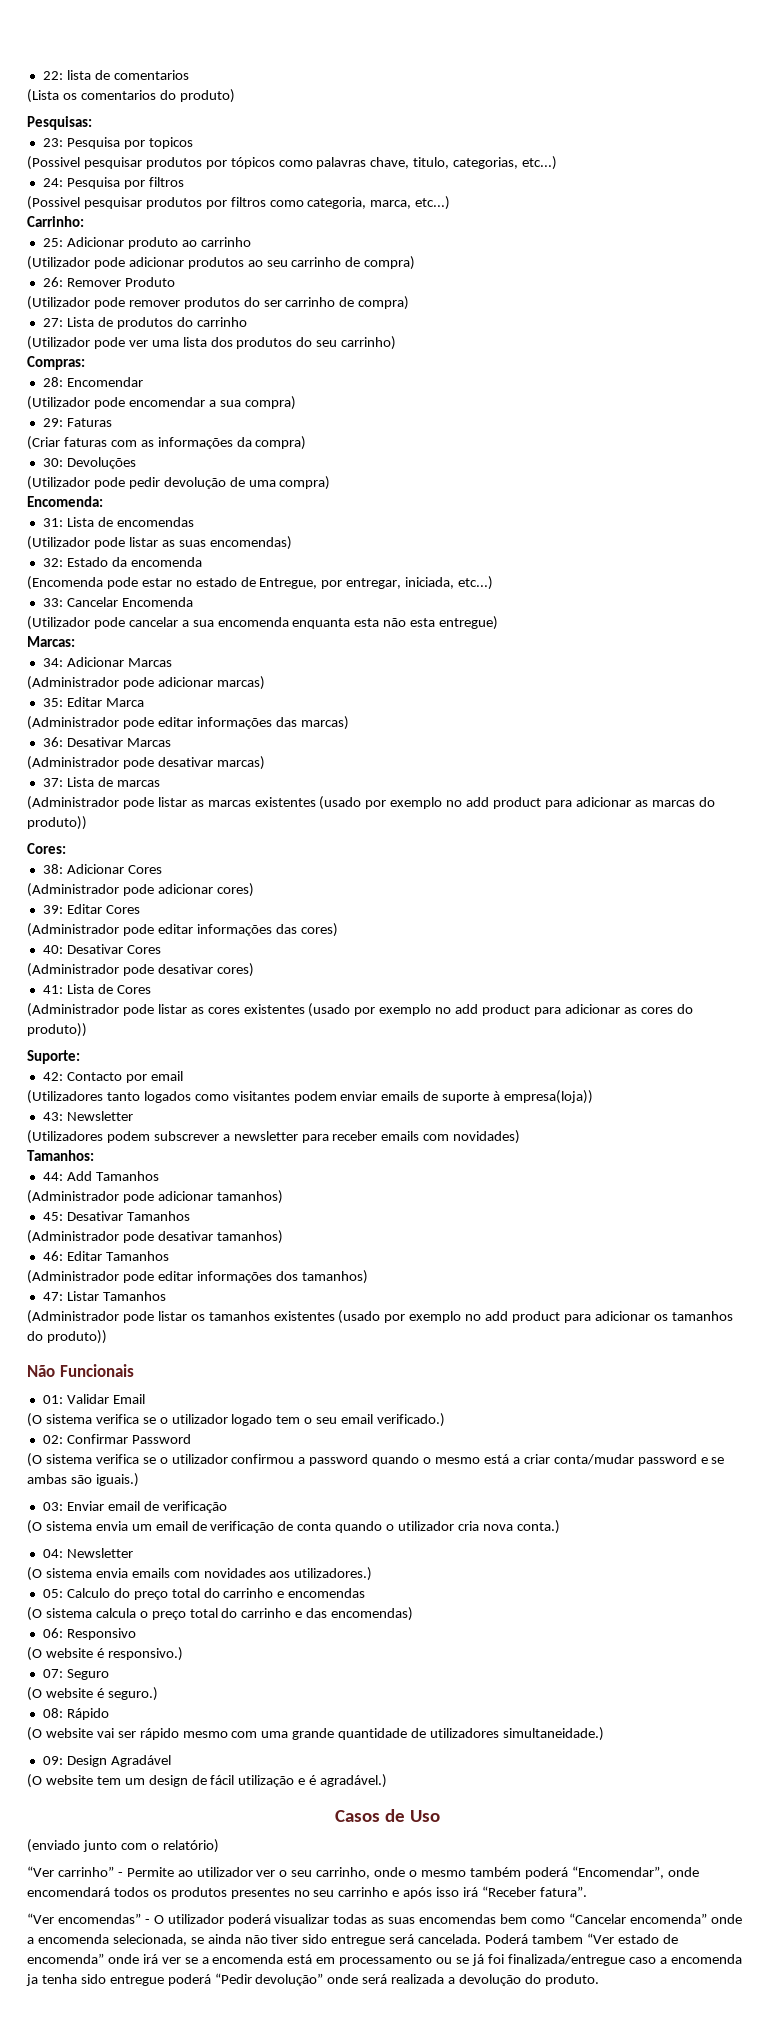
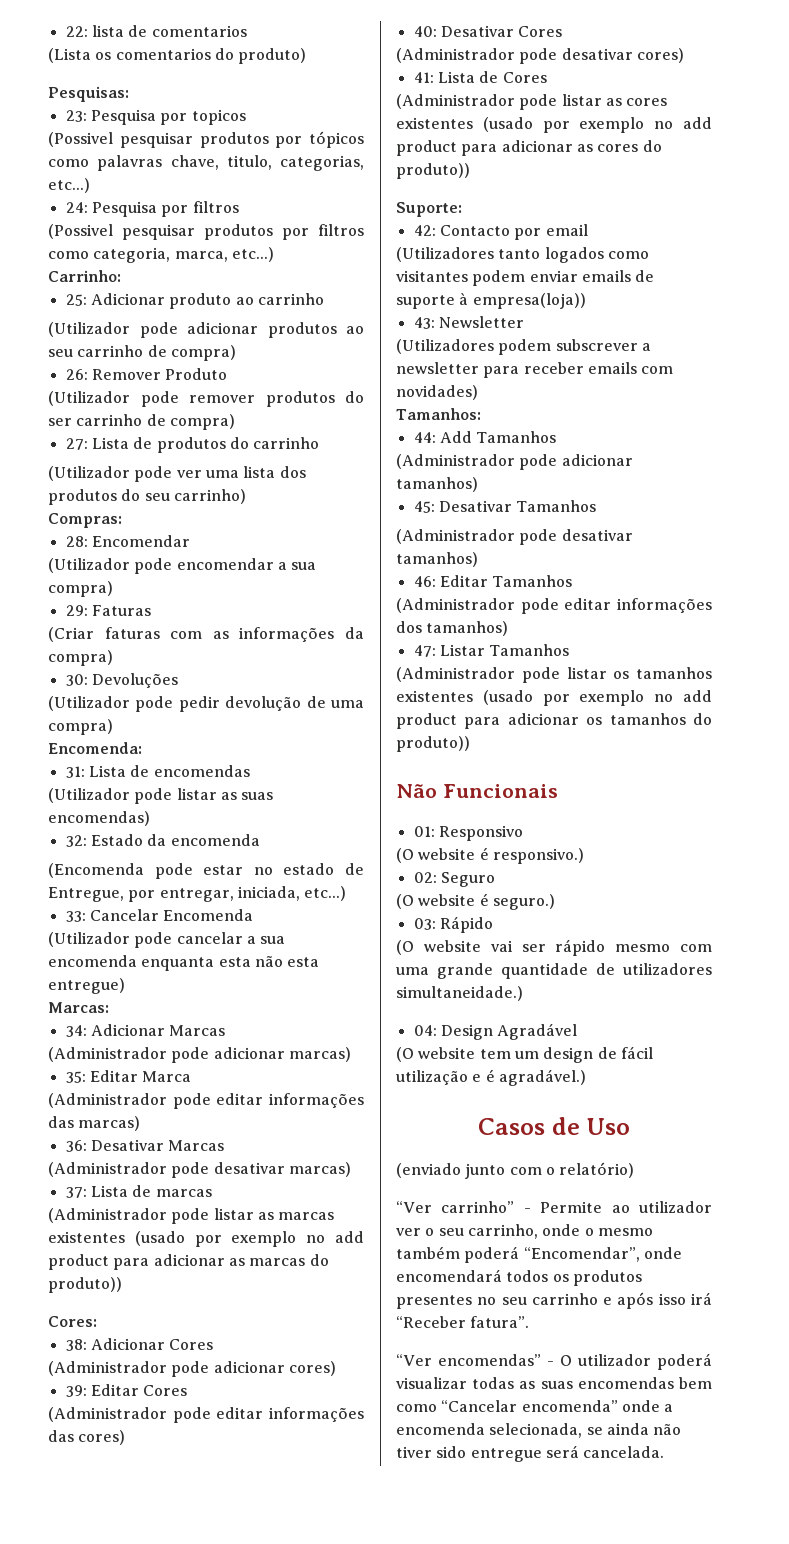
- 01: Validar Email
- (O sistema verifica se o utilizador logado tem o seu email verificado.)
- 02: Confirmar Password
- (O sistema verifica se o utilizador confirmou a password quando o mesmo está a criar conta/mudar password e se ambas são iguais.)
- 03: Enviar email de verificação
- (O sistema envia um email de verificação de conta quando o utilizador cria nova conta.)
- 04: Newsletter
- (O sistema envia emails com novidades aos utilizadores.)
- 05: Calculo do preço total do carrinho e encomendas
- (O sistema calcula o preço total do carrinho e das encomendas)
- 06: Responsivo
+ 01: Responsivo
- 07: Seguro
+ 02: Seguro
- 08: Rápido
+ 03: Rápido
- 09: Design Agradável
+ 04: Design Agradável
- Poderá tambem “Ver estado de encomenda” onde irá ver se a encomenda está em processamento ou se já foi finalizada/entregue caso a encomenda ja tenha sido entregue poderá “Pedir devolução” onde será realizada a devolução do produto.

